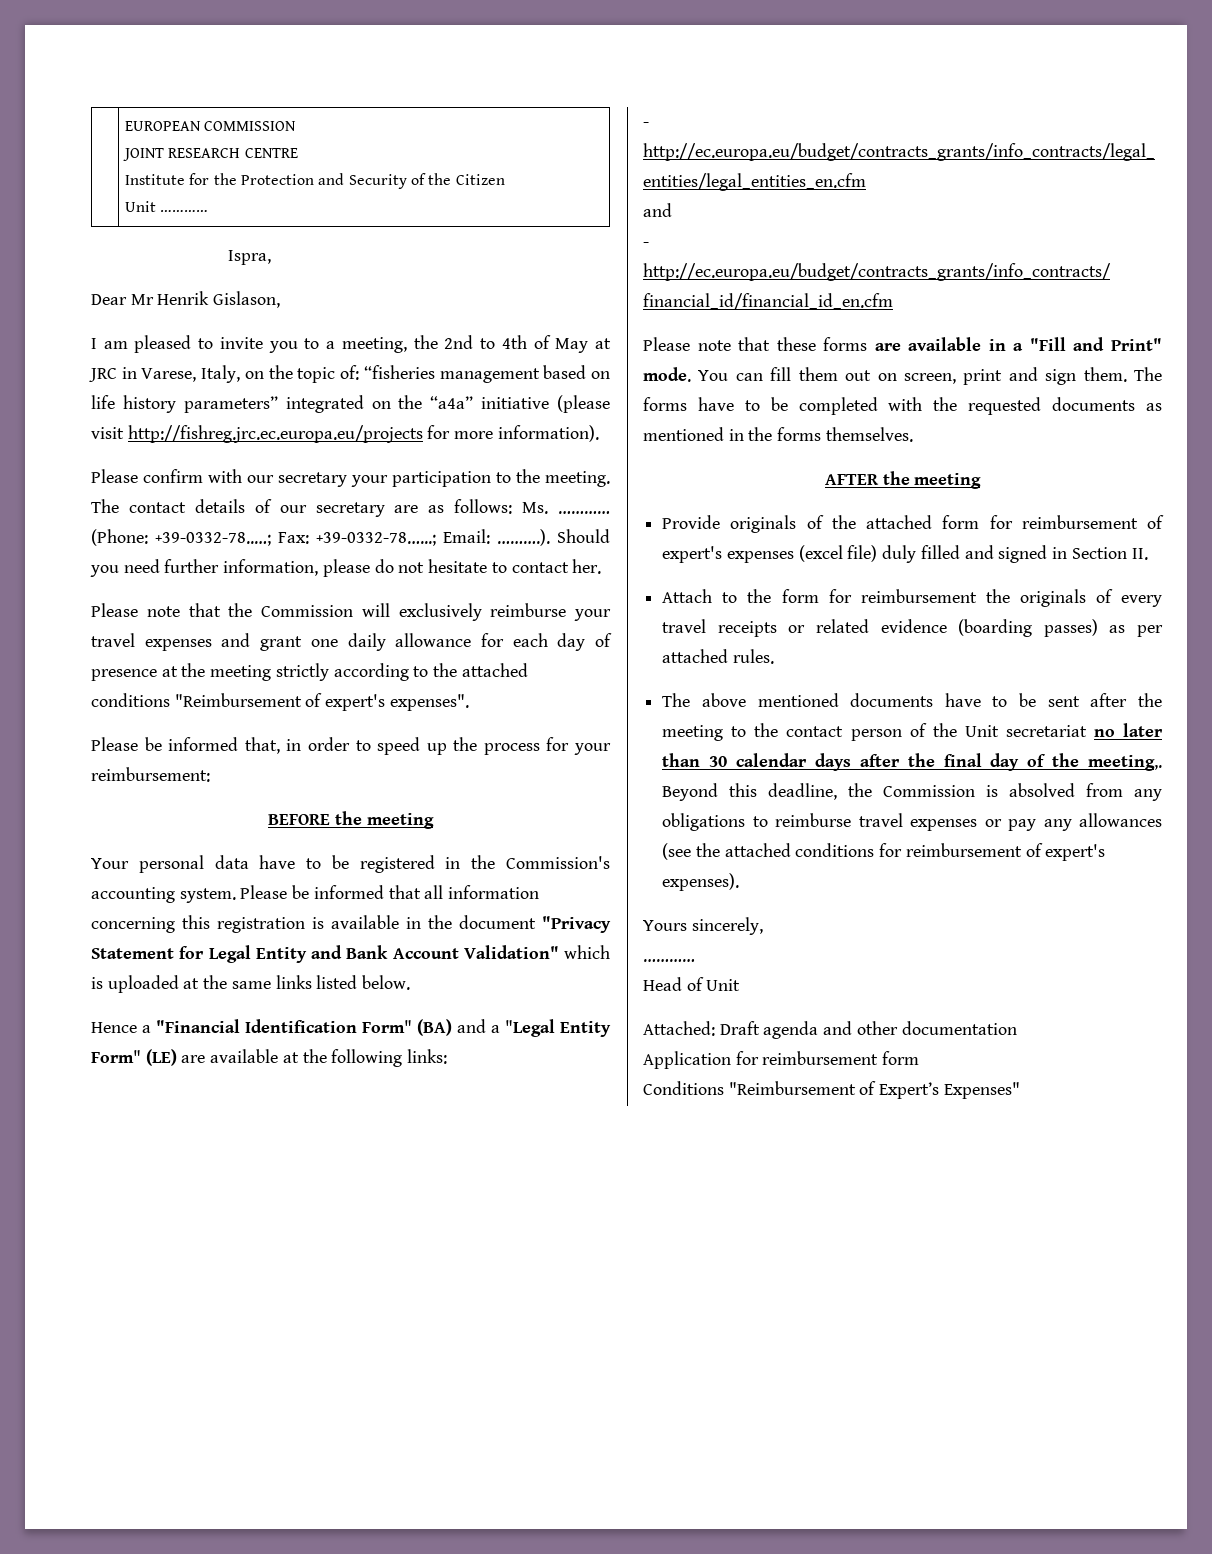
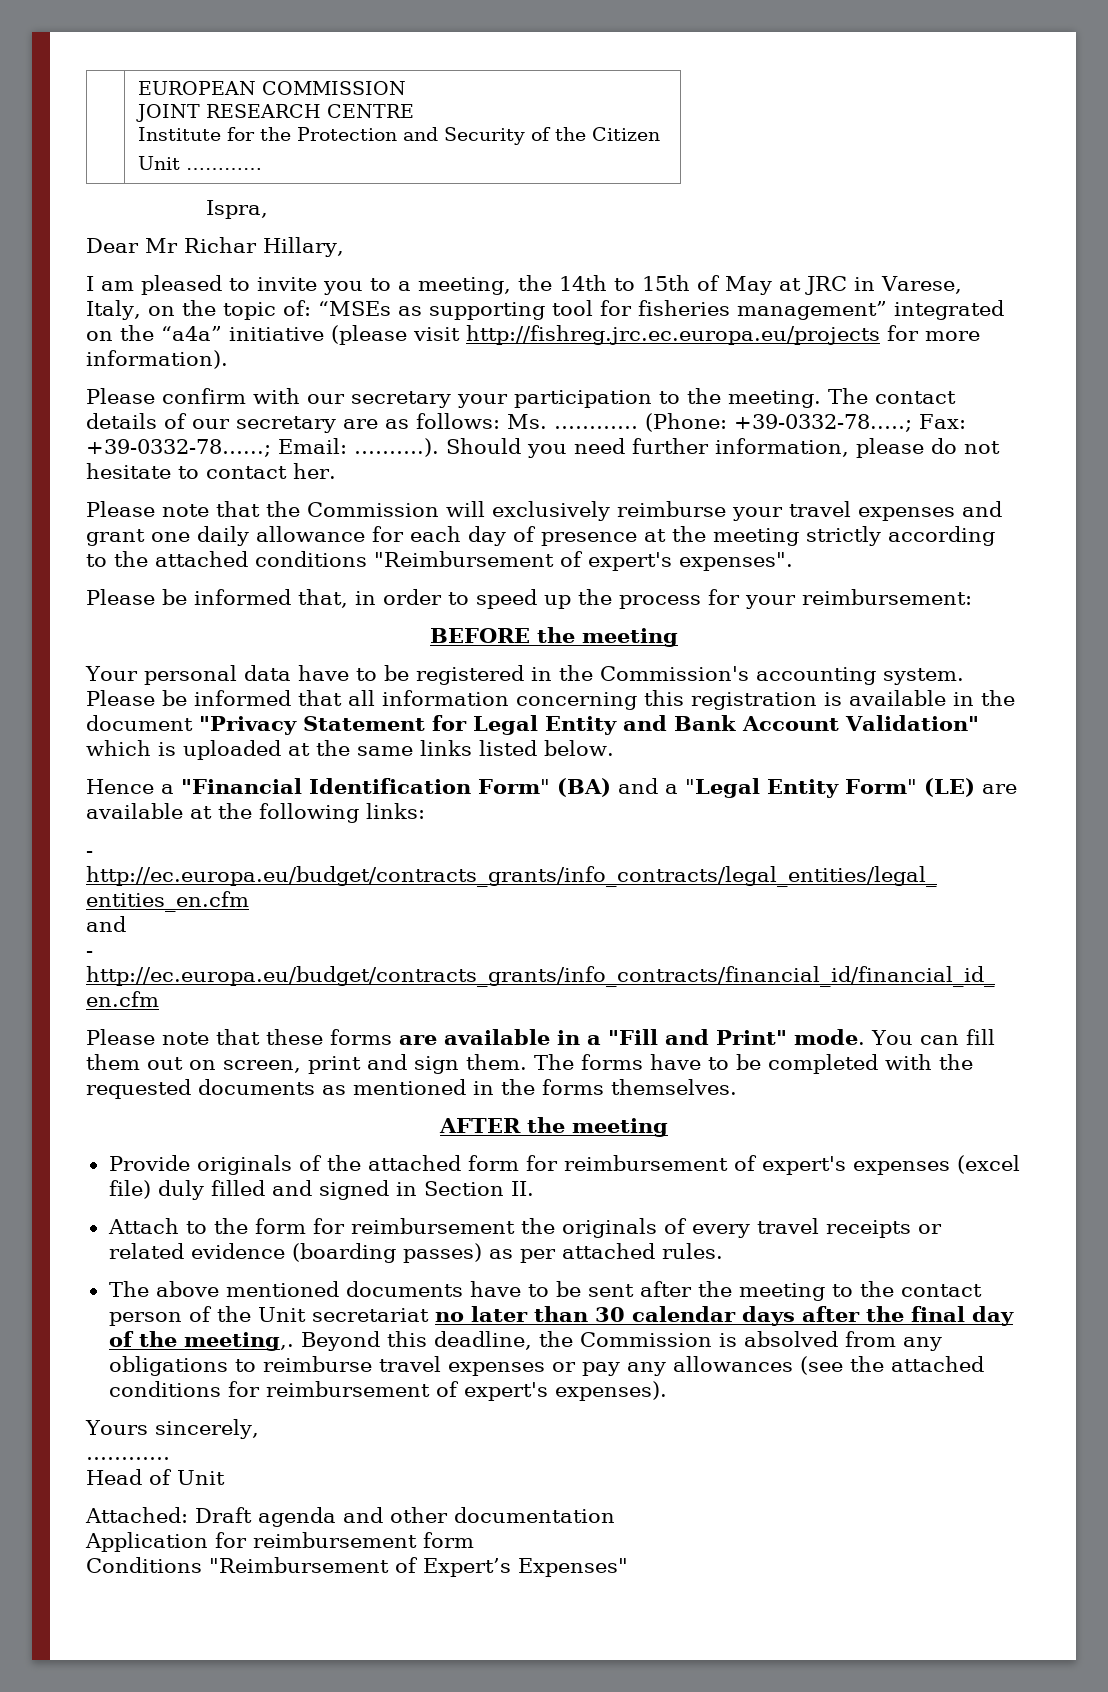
- Dear Mr Henrik Gislason,
+ Dear Mr Richar Hillary,
- I am pleased to invite you to a meeting, the 2nd to 4th of May at JRC in Varese, Italy, on the topic of: “fisheries management based on life history parameters” integrated on the “a4a” initiative (please visit http://fishreg.jrc.ec.europa.eu/projects for more information).
+ I am pleased to invite you to a meeting, the 14th to 15th of May at JRC in Varese, Italy, on the topic of: “MSEs as supporting tool for fisheries management” integrated on the “a4a” initiative (please visit http://fishreg.jrc.ec.europa.eu/projects for more information).

